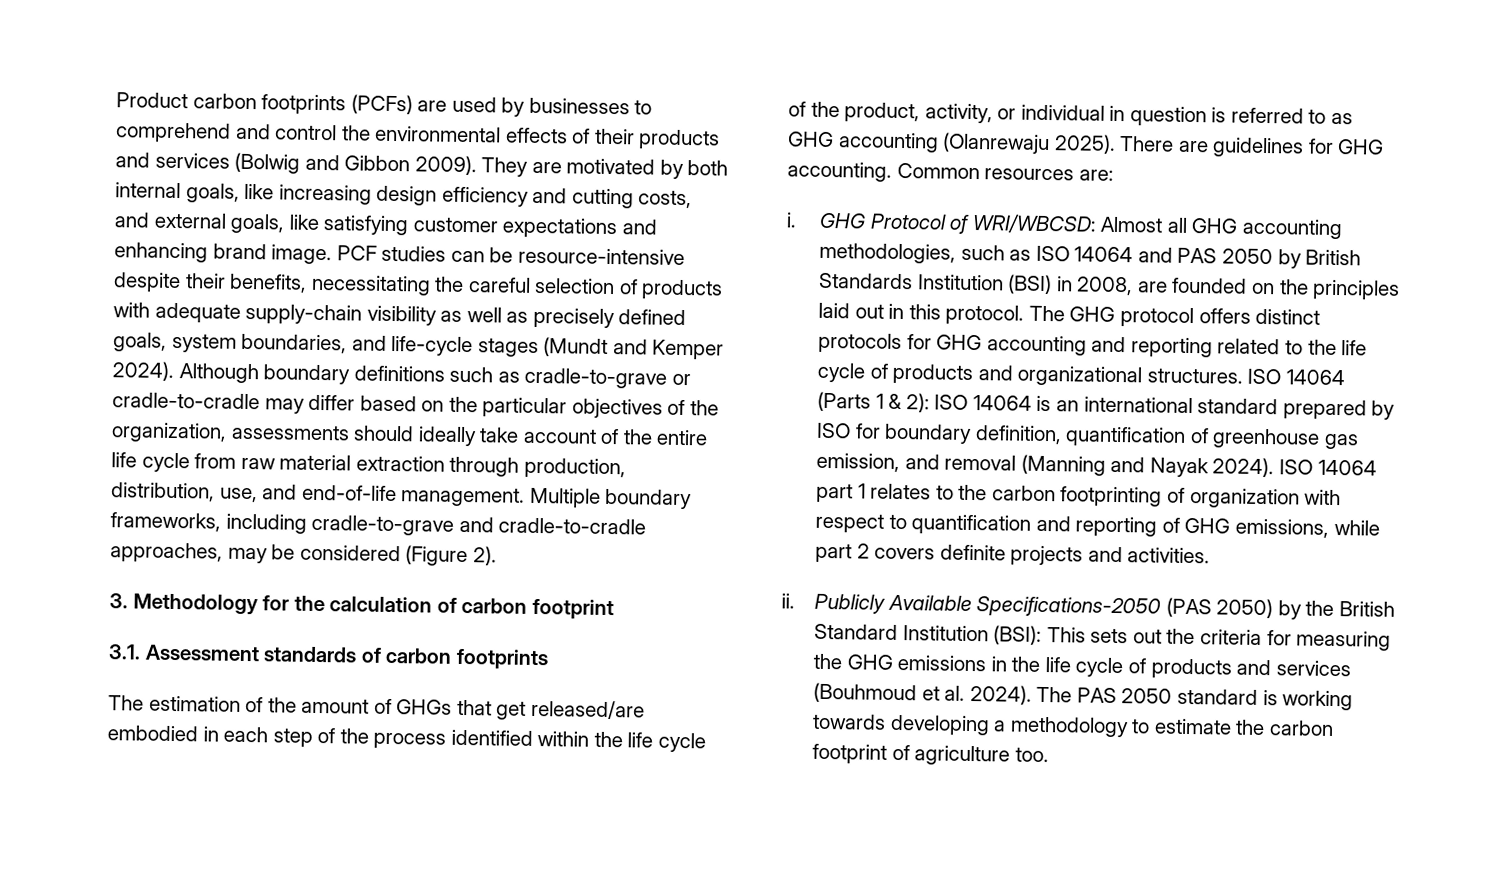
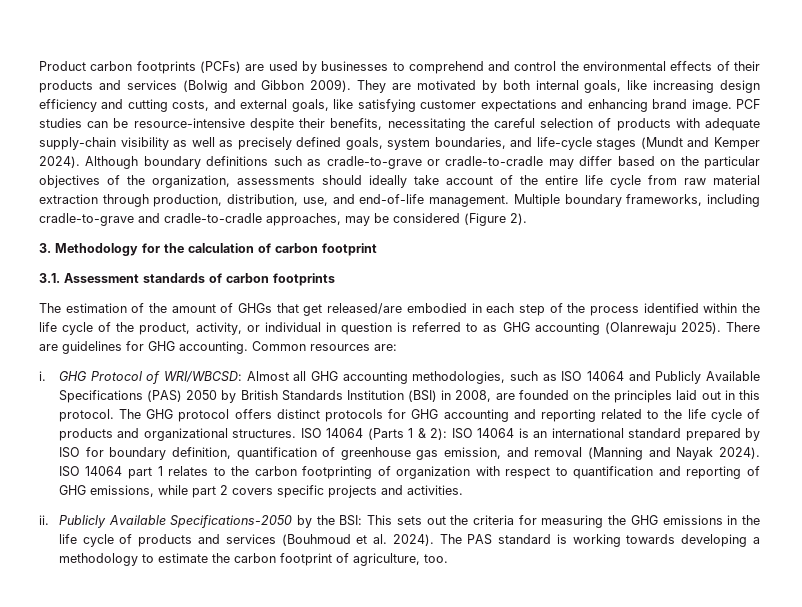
- GHG Protocol of WRI/WBCSD: Almost all GHG accounting methodologies, such as ISO 14064 and PAS 2050 by British Standards Institution (BSI) in 2008, are founded on the principles laid out in this protocol.
+ GHG Protocol of WRI/WBCSD: Almost all GHG accounting methodologies, such as ISO 14064 and Publicly Available Specifications (PAS) 2050 by British Standards Institution (BSI) in 2008, are founded on the principles laid out in this protocol.
- ISO 14064 part 1 relates to the carbon footprinting of organization with respect to quantification and reporting of GHG emissions, while part 2 covers definite projects and activities.
+ ISO 14064 part 1 relates to the carbon footprinting of organization with respect to quantification and reporting of GHG emissions, while part 2 covers specific projects and activities.
- Publicly Available Specifications-2050 (PAS 2050) by the British Standard Institution (BSI): This sets out the criteria for measuring the GHG emissions in the life cycle of products and services (Bouhmoud et al. 2024).
+ Publicly Available Specifications-2050 by the BSI: This sets out the criteria for measuring the GHG emissions in the life cycle of products and services (Bouhmoud et al. 2024).
- The PAS 2050 standard is working towards developing a methodology to estimate the carbon footprint of agriculture too.
+ The PAS standard is working towards developing a methodology to estimate the carbon footprint of agriculture, too.

